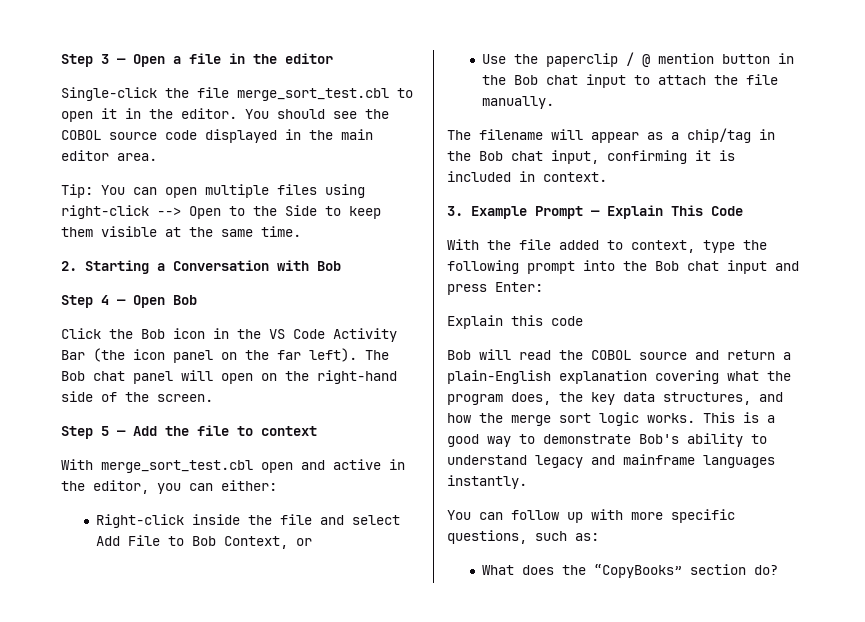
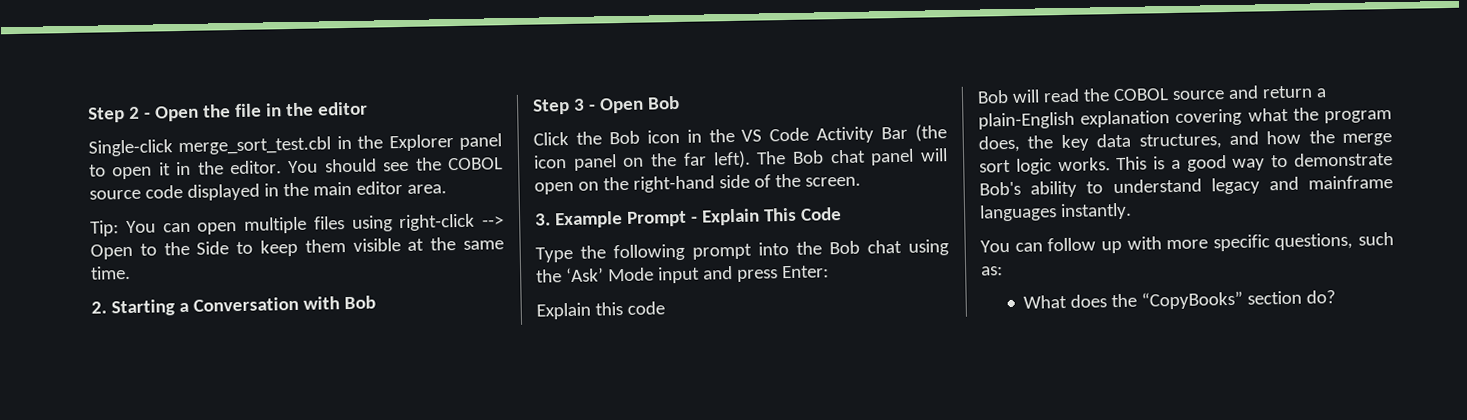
- Step 3 — Open a file in the editor
+ Step 2 - Open the file in the editor
- Single-click the file merge_sort_test.cbl to open it in the editor.
+ Single-click merge_sort_test.cbl in the Explorer panel to open it in the editor.
- Step 4 — Open Bob
+ Step 3 - Open Bob
- Step 5 — Add the file to context
- With merge_sort_test.cbl open and active in the editor, you can either:
- Right-click inside the file and select Add File to Bob Context, or
- Use the paperclip / @ mention button in the Bob chat input to attach the file manually.
- The filename will appear as a chip/tag in the Bob chat input, confirming it is included in context.
- 3. Example Prompt — Explain This Code
+ 3. Example Prompt - Explain This Code
- With the file added to context, type the following prompt into the Bob chat input and press Enter:
+ Type the following prompt into the Bob chat using the ‘Ask’ Mode input and press Enter:

